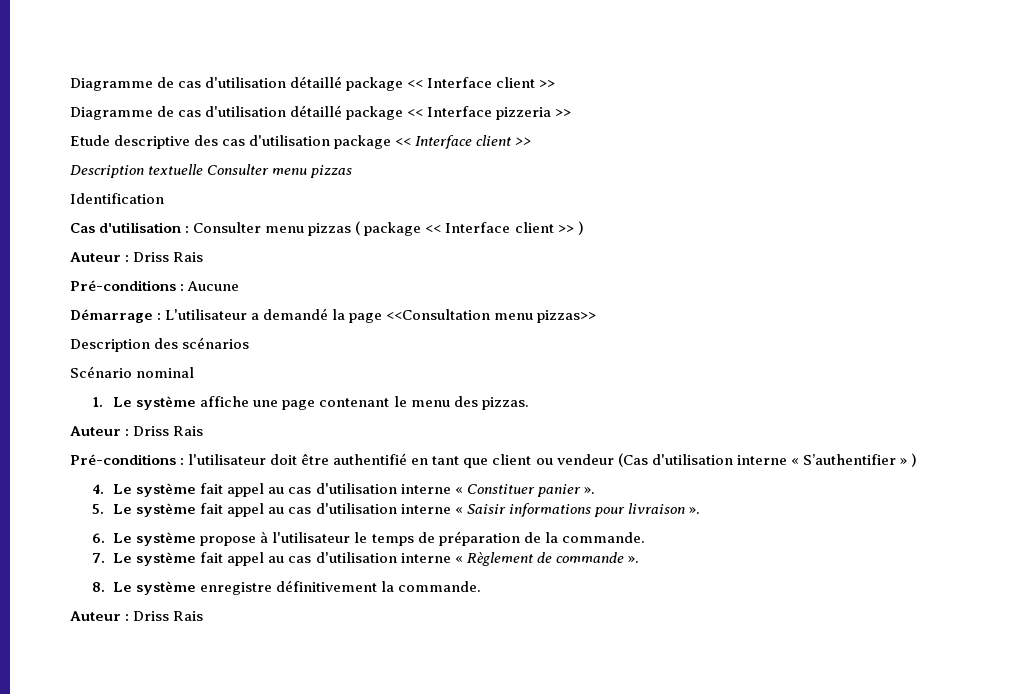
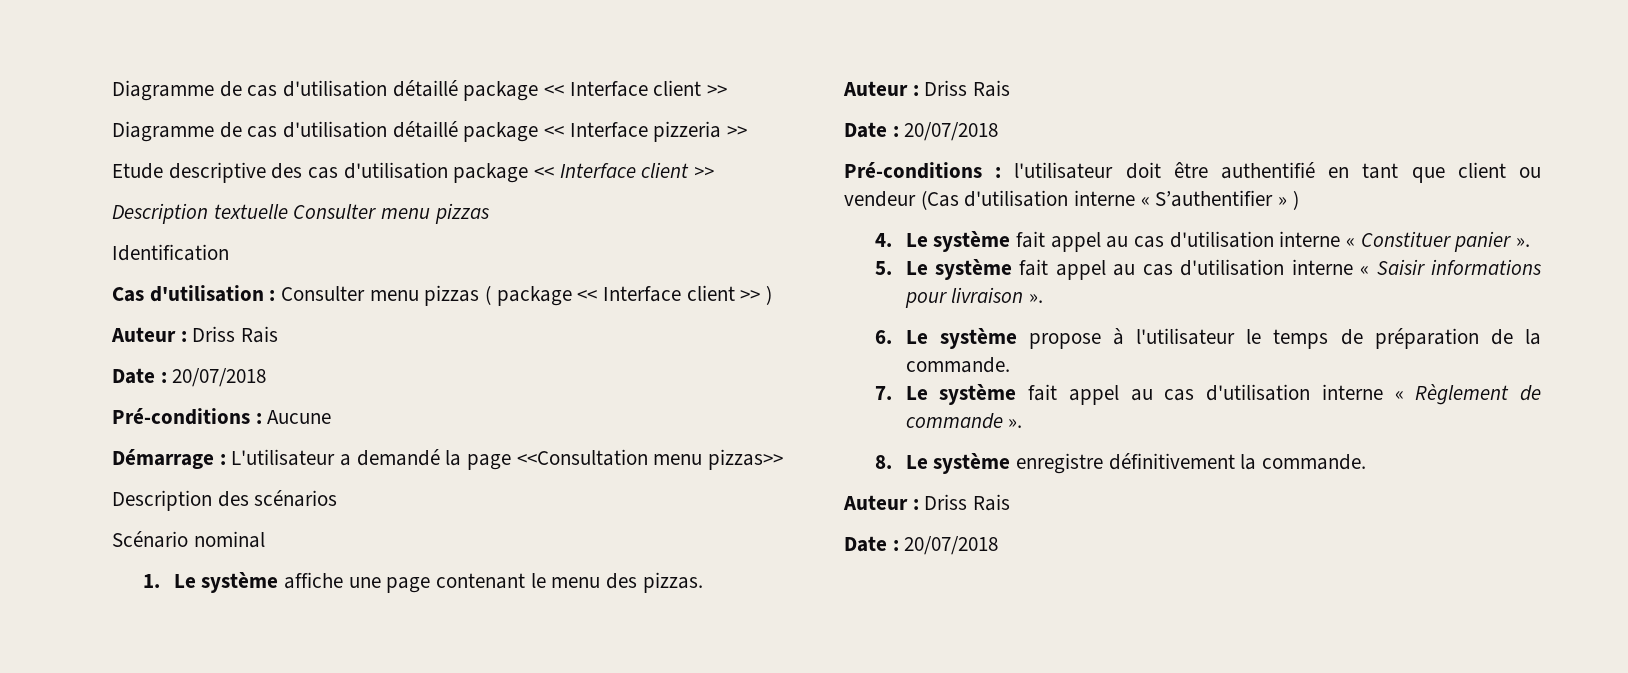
  Cas d'utilisation : Consulter menu pizzas ( package << Interface client >> )
  Auteur : Driss Rais
+ Date : 20/07/2018
  1. Le système affiche une page contenant le menu des pizzas.
  Auteur : Driss Rais
+ Date : 20/07/2018
  8. Le système enregistre définitivement la commande.
  Auteur : Driss Rais
+ Date : 20/07/2018

